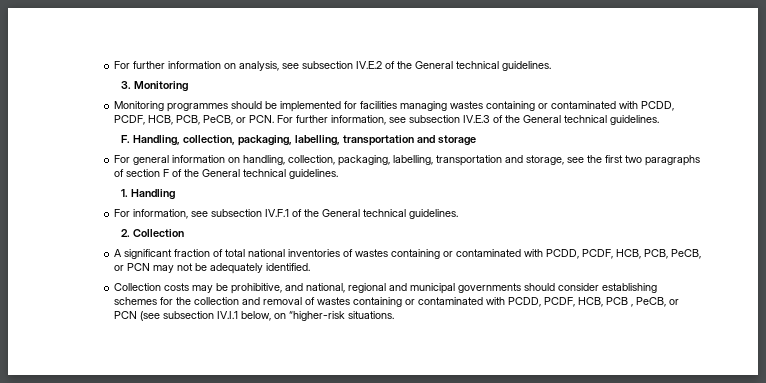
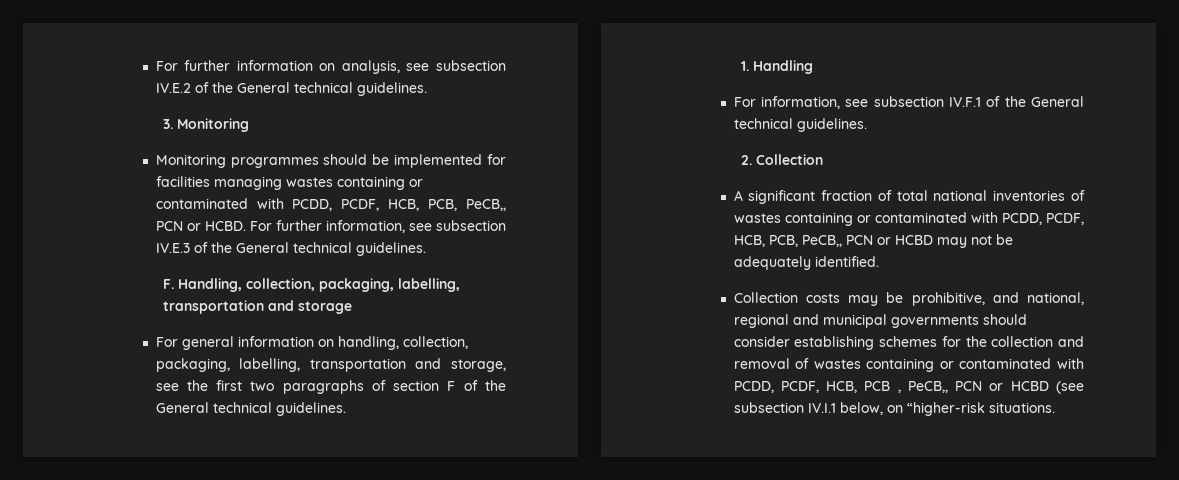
- Monitoring programmes should be implemented for facilities managing wastes containing or contaminated with PCDD, PCDF, HCB, PCB, PeCB, or PCN. For further information, see subsection IV.E.3 of the General technical guidelines.
+ Monitoring programmes should be implemented for facilities managing wastes containing or contaminated with PCDD, PCDF, HCB, PCB, PeCB,, PCN or HCBD. For further information, see subsection IV.E.3 of the General technical guidelines.
- A significant fraction of total national inventories of wastes containing or contaminated with PCDD, PCDF, HCB, PCB, PeCB, or PCN may not be adequately identified.
+ A significant fraction of total national inventories of wastes containing or contaminated with PCDD, PCDF, HCB, PCB, PeCB,, PCN or HCBD may not be adequately identified.
- Collection costs may be prohibitive, and national, regional and municipal governments should consider establishing schemes for the collection and removal of wastes containing or contaminated with PCDD, PCDF, HCB, PCB , PeCB, or PCN (see subsection IV.I.1 below, on “higher-risk situations.
+ Collection costs may be prohibitive, and national, regional and municipal governments should consider establishing schemes for the collection and removal of wastes containing or contaminated with PCDD, PCDF, HCB, PCB , PeCB,, PCN or HCBD (see subsection IV.I.1 below, on “higher-risk situations.

